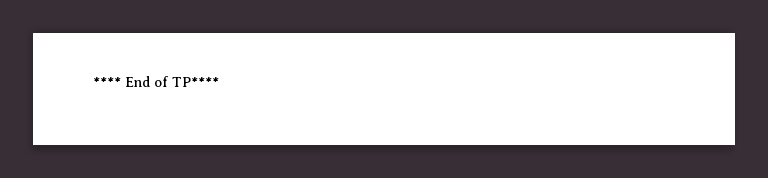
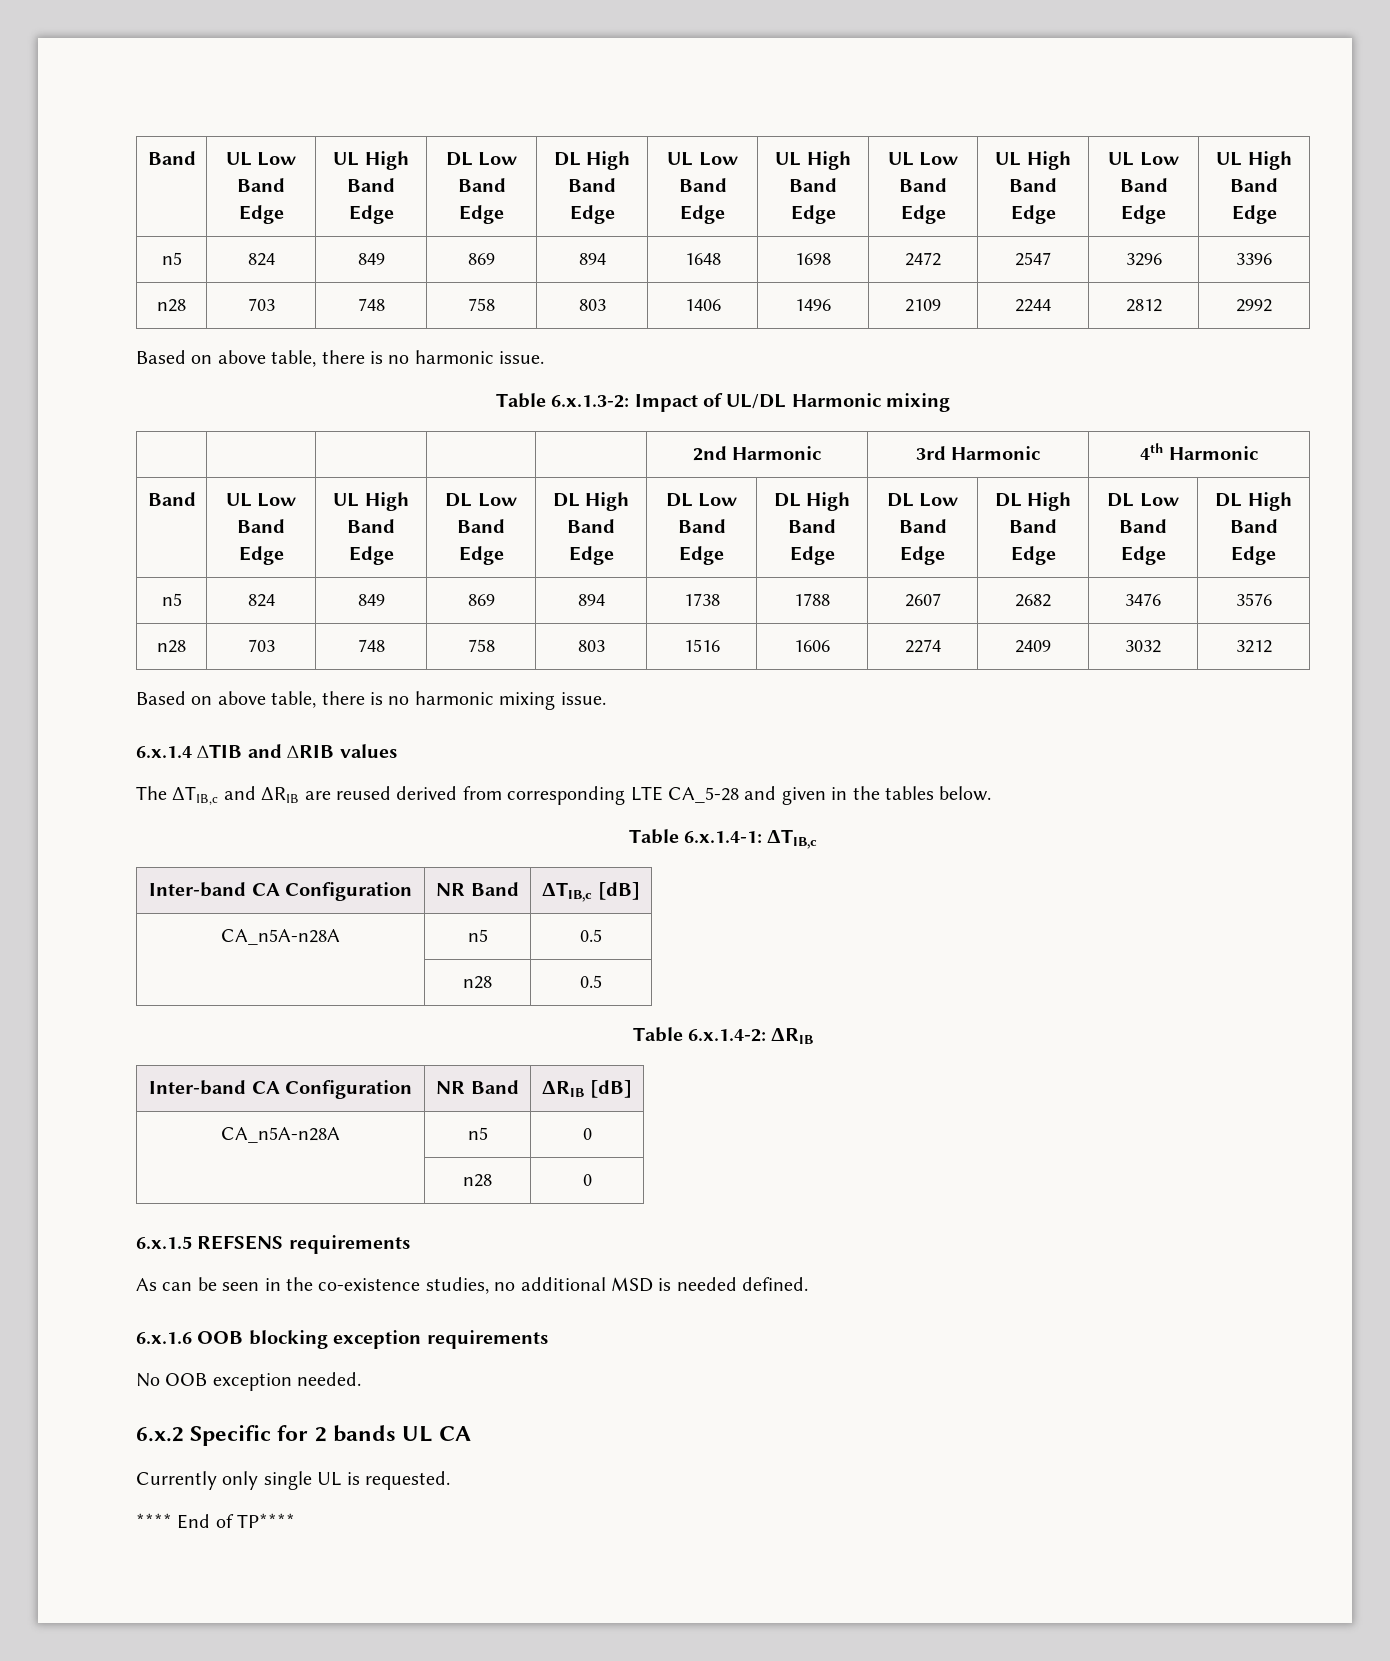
+ Band | UL Low Band Edge | UL High Band Edge | DL Low Band Edge | DL High Band Edge | UL Low Band Edge | UL High Band Edge | UL Low Band Edge | UL High Band Edge | UL Low Band Edge | UL High Band Edge
+ n5 | 824 | 849 | 869 | 894 | 1648 | 1698 | 2472 | 2547 | 3296 | 3396
+ n28 | 703 | 748 | 758 | 803 | 1406 | 1496 | 2109 | 2244 | 2812 | 2992
+ Based on above table, there is no harmonic issue.
+ Table 6.x.1.3-2: Impact of UL/DL Harmonic mixing
+ | | | | | 2nd Harmonic | 3rd Harmonic | 4th Harmonic
+ Band | UL Low Band Edge | UL High Band Edge | DL Low Band Edge | DL High Band Edge | DL Low Band Edge | DL High Band Edge | DL Low Band Edge | DL High Band Edge | DL Low Band Edge | DL High Band Edge
+ n5 | 824 | 849 | 869 | 894 | 1738 | 1788 | 2607 | 2682 | 3476 | 3576
+ n28 | 703 | 748 | 758 | 803 | 1516 | 1606 | 2274 | 2409 | 3032 | 3212
+ Based on above table, there is no harmonic mixing issue.
+ 6.x.1.4 ∆TIB and ∆RIB values
+ The ΔTIB,c and ΔRIB are reused derived from corresponding LTE CA_5-28 and given in the tables below.
+ Table 6.x.1.4-1: ΔTIB,c
+ Inter-band CA Configuration | NR Band | ΔTIB,c [dB]
+ CA_n5A-n28A | n5 | 0.5
+ | n28 | 0.5
+ Table 6.x.1.4-2: ΔRIB
+ Inter-band CA Configuration | NR Band | ΔRIB [dB]
+ CA_n5A-n28A | n5 | 0
+ | n28 | 0
+ 6.x.1.5 REFSENS requirements
+ As can be seen in the co-existence studies, no additional MSD is needed defined.
+ 6.x.1.6 OOB blocking exception requirements
+ No OOB exception needed.
+ 6.x.2 Specific for 2 bands UL CA
+ Currently only single UL is requested.

